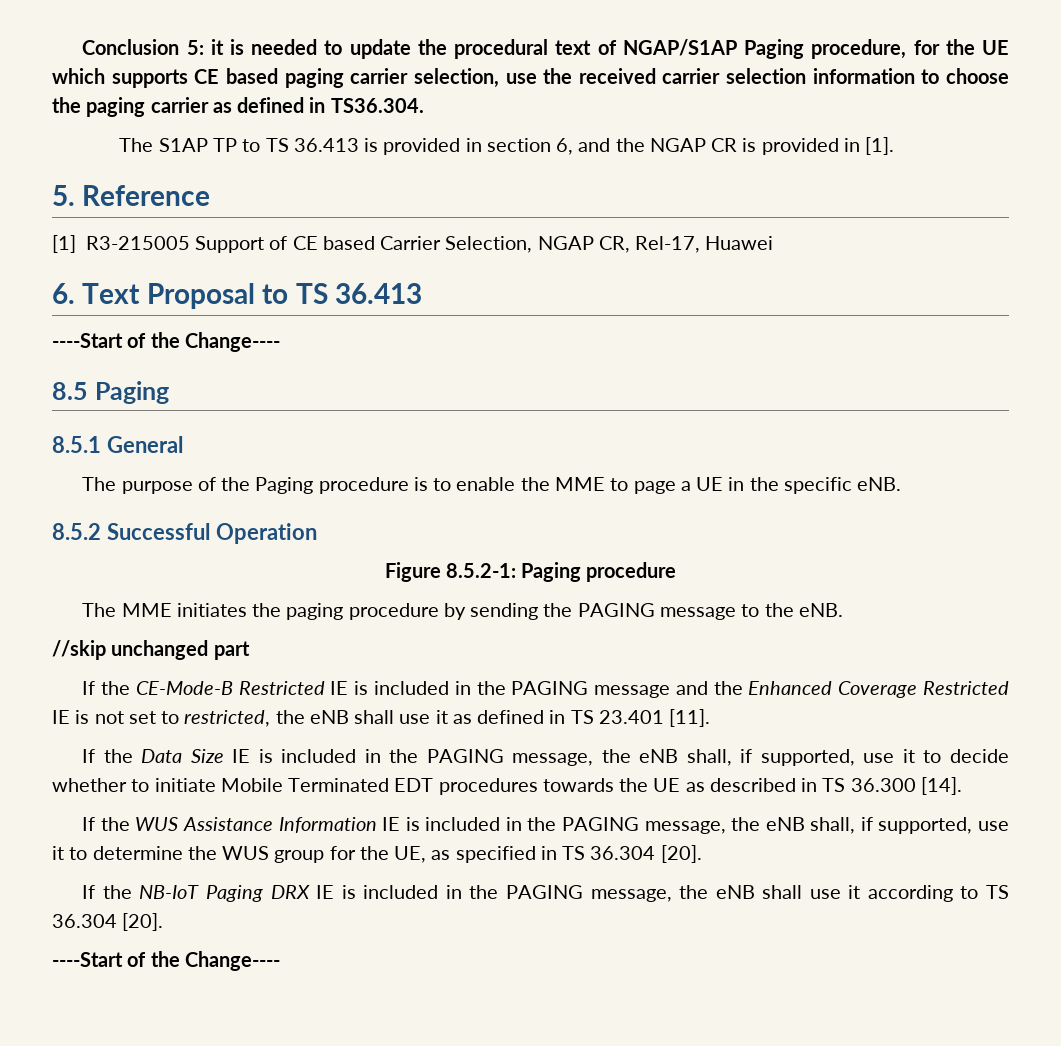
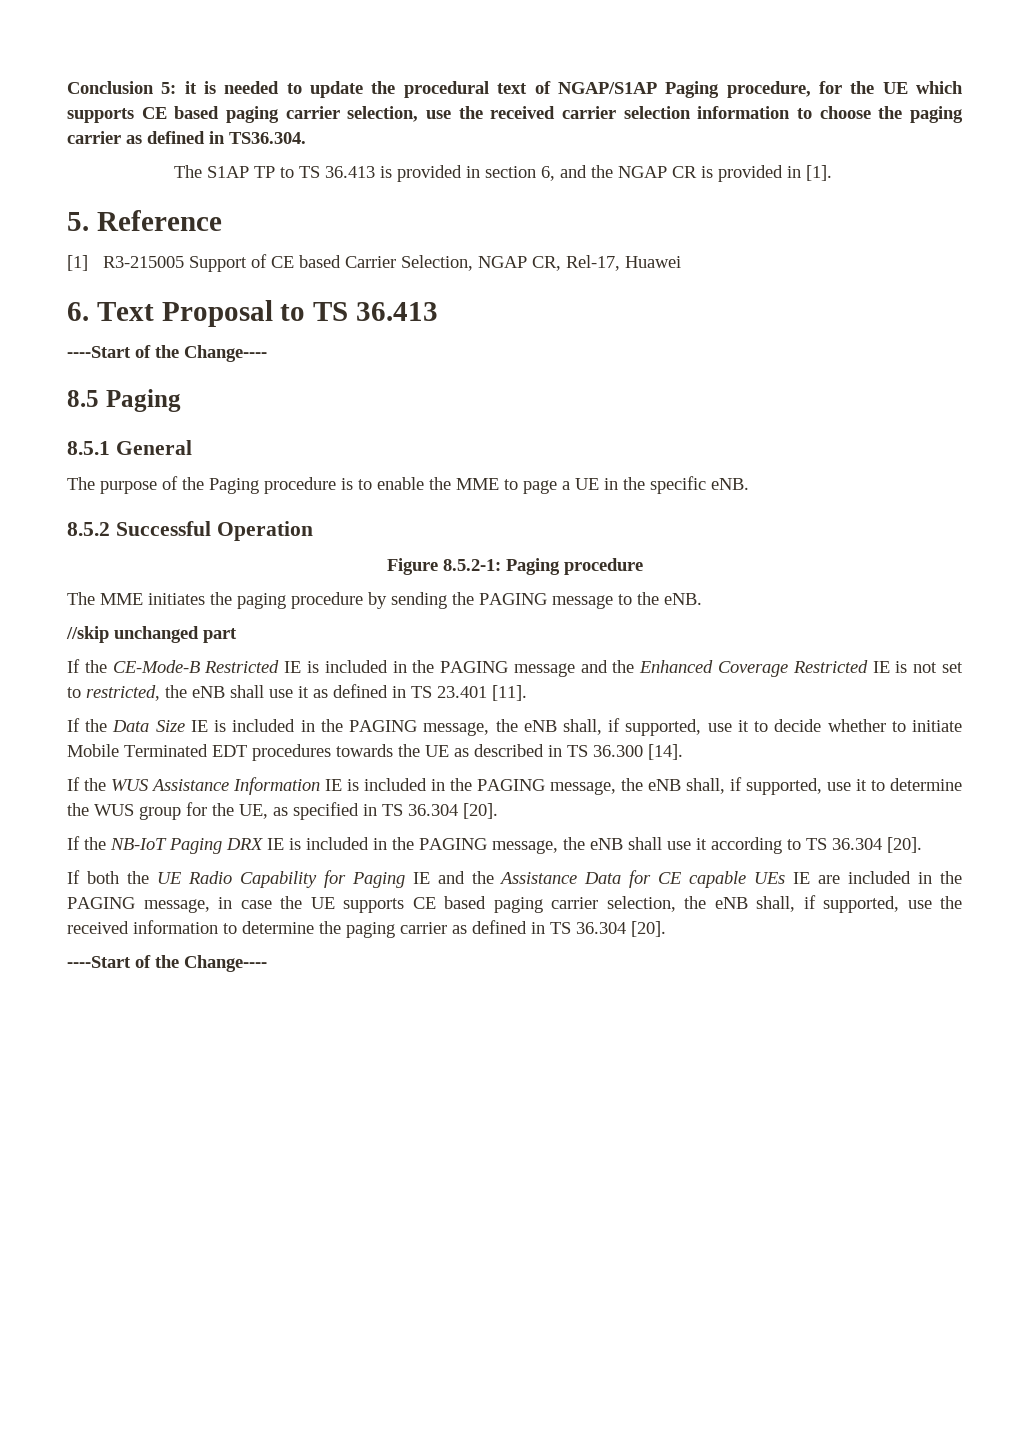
+ If both the UE Radio Capability for Paging IE and the Assistance Data for CE capable UEs IE are included in the PAGING message, in case the UE supports CE based paging carrier selection, the eNB shall, if supported, use the received information to determine the paging carrier as defined in TS 36.304 [20].

